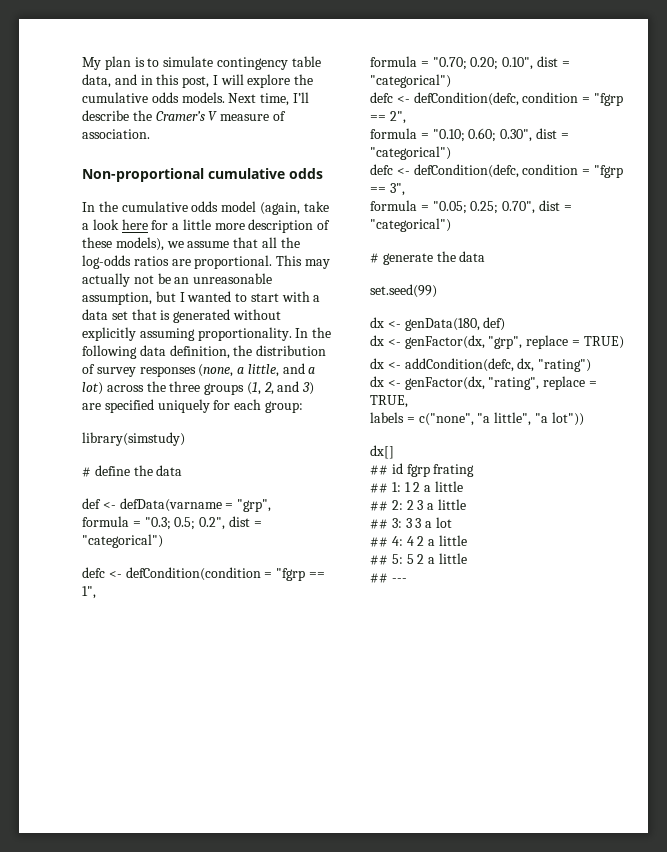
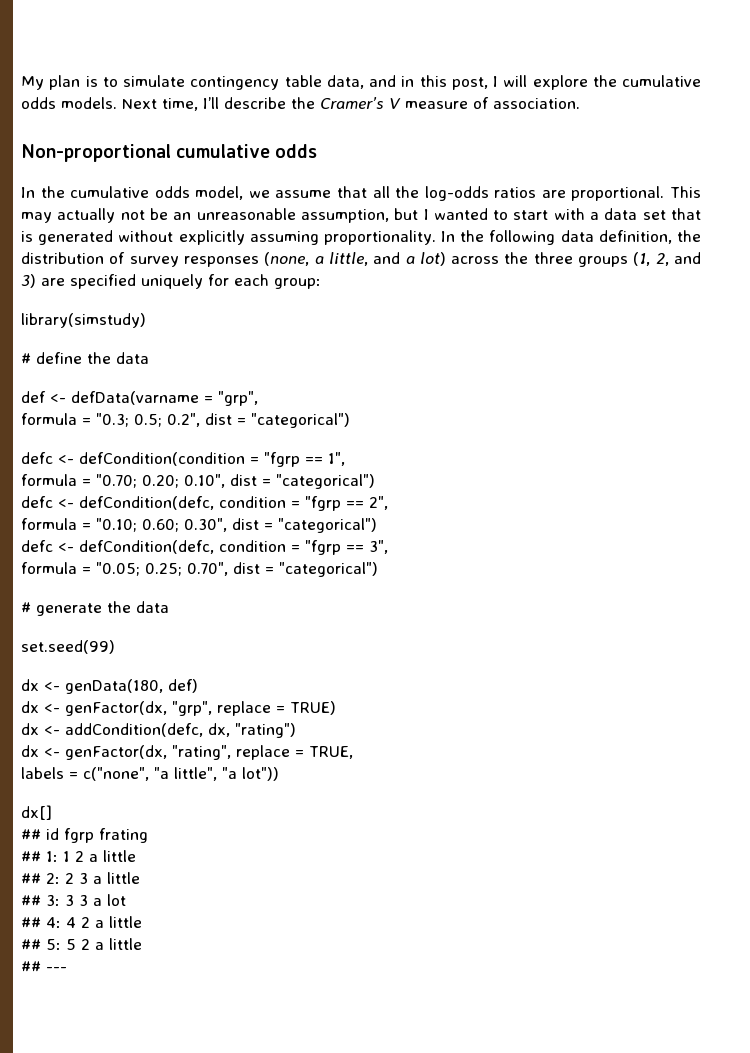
- In the cumulative odds model (again, take a look here for a little more description of these models), we assume that all the log-odds ratios are proportional.
+ In the cumulative odds model, we assume that all the log-odds ratios are proportional.

